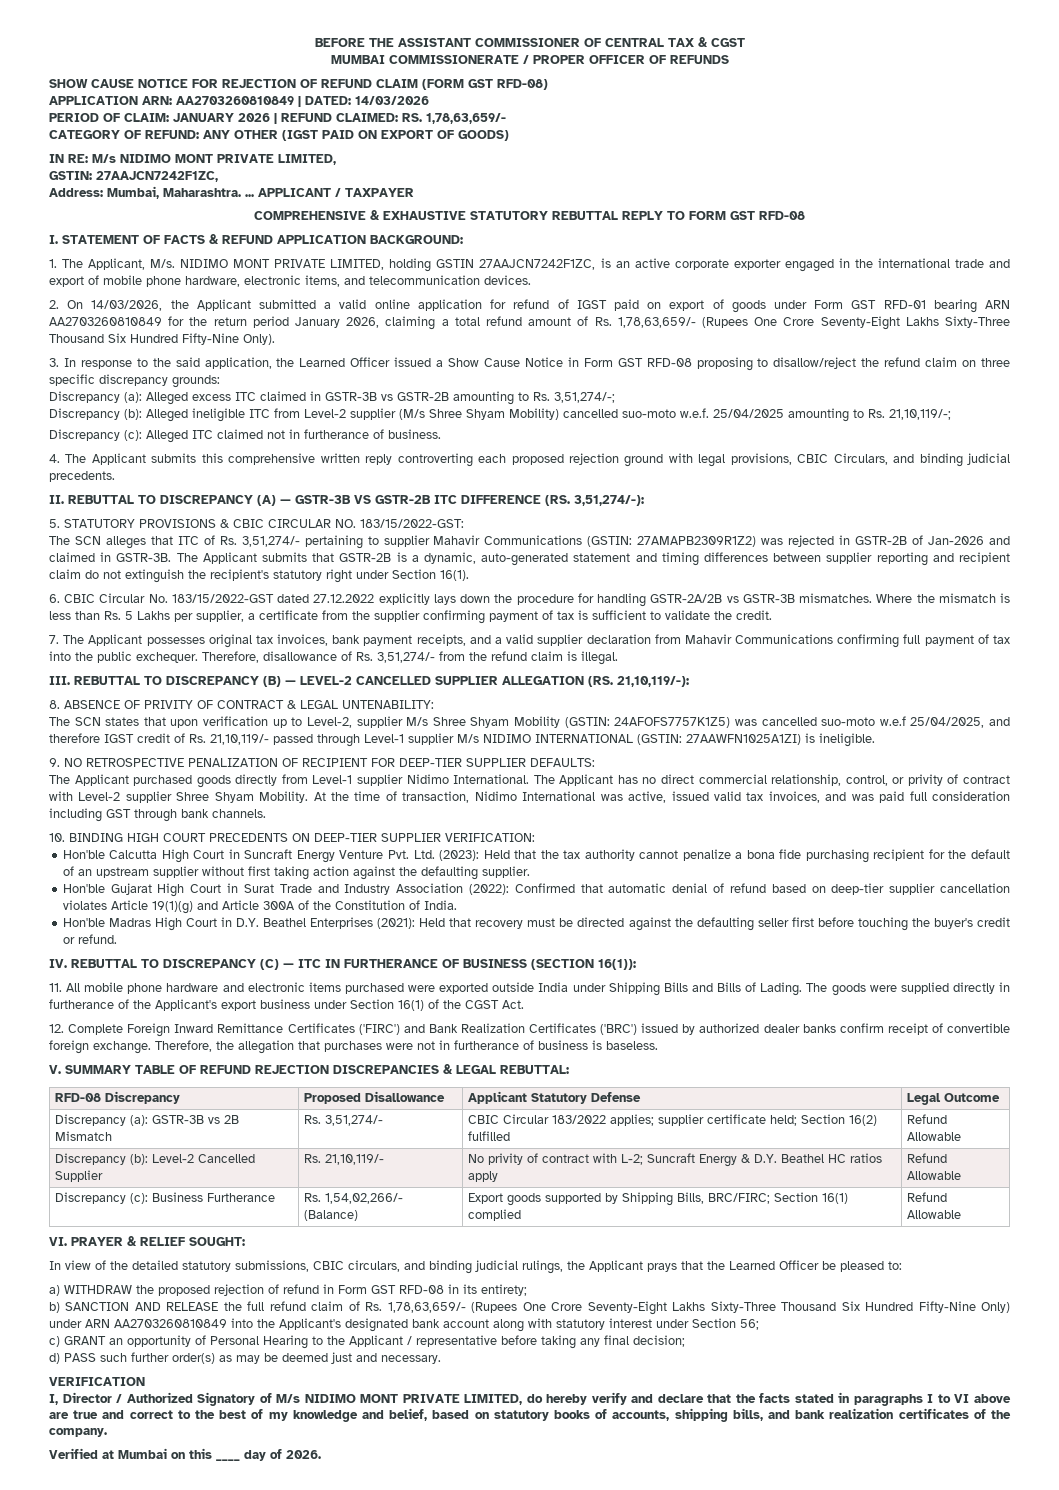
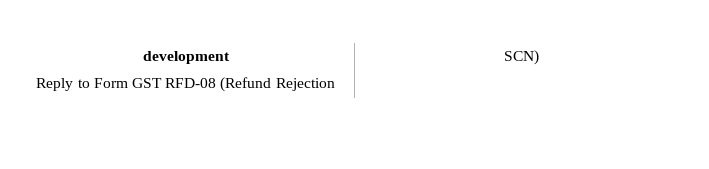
- BEFORE THE ASSISTANT COMMISSIONER OF CENTRAL TAX & CGST
- MUMBAI COMMISSIONERATE / PROPER OFFICER OF REFUNDS
- SHOW CAUSE NOTICE FOR REJECTION OF REFUND CLAIM (FORM GST RFD-08)
- APPLICATION ARN: AA2703260810849 | DATED: 14/03/2026
- PERIOD OF CLAIM: JANUARY 2026 | REFUND CLAIMED: RS. 1,78,63,659/-
- CATEGORY OF REFUND: ANY OTHER (IGST PAID ON EXPORT OF GOODS)
- IN RE: M/s NIDIMO MONT PRIVATE LIMITED,
- GSTIN: 27AAJCN7242F1ZC,
- Address: Mumbai, Maharashtra. ... APPLICANT / TAXPAYER
- COMPREHENSIVE & EXHAUSTIVE STATUTORY REBUTTAL REPLY TO FORM GST RFD-08
- I. STATEMENT OF FACTS & REFUND APPLICATION BACKGROUND:
- 1. The Applicant, M/s. NIDIMO MONT PRIVATE LIMITED, holding GSTIN 27AAJCN7242F1ZC, is an active corporate exporter engaged in the international trade and export of mobile phone hardware, electronic items, and telecommunication devices.
- 2. On 14/03/2026, the Applicant submitted a valid online application for refund of IGST paid on export of goods under Form GST RFD-01 bearing ARN AA2703260810849 for the return period January 2026, claiming a total refund amount of Rs. 1,78,63,659/- (Rupees One Crore Seventy-Eight Lakhs Sixty-Three Thousand Six Hundred Fifty-Nine Only).
- 3. In response to the said application, the Learned Officer issued a Show Cause Notice in Form GST RFD-08 proposing to disallow/reject the refund claim on three specific discrepancy grounds:
- Discrepancy (a): Alleged excess ITC claimed in GSTR-3B vs GSTR-2B amounting to Rs. 3,51,274/-;
- Discrepancy (b): Alleged ineligible ITC from Level-2 supplier (M/s Shree Shyam Mobility) cancelled suo-moto w.e.f. 25/04/2025 amounting to Rs. 21,10,119/-;
- Discrepancy (c): Alleged ITC claimed not in furtherance of business.
- 4. The Applicant submits this comprehensive written reply controverting each proposed rejection ground with legal provisions, CBIC Circulars, and binding judicial precedents.
- II. REBUTTAL TO DISCREPANCY (A) — GSTR-3B VS GSTR-2B ITC DIFFERENCE (RS. 3,51,274/-):
- 5. STATUTORY PROVISIONS & CBIC CIRCULAR NO. 183/15/2022-GST:
- The SCN alleges that ITC of Rs. 3,51,274/- pertaining to supplier Mahavir Communications (GSTIN: 27AMAPB2309R1Z2) was rejected in GSTR-2B of Jan-2026 and claimed in GSTR-3B. The Applicant submits that GSTR-2B is a dynamic, auto-generated statement and timing differences between supplier reporting and recipient claim do not extinguish the recipient's statutory right under Section 16(1).
- 6. CBIC Circular No. 183/15/2022-GST dated 27.12.2022 explicitly lays down the procedure for handling GSTR-2A/2B vs GSTR-3B mismatches. Where the mismatch is less than Rs. 5 Lakhs per supplier, a certificate from the supplier confirming payment of tax is sufficient to validate the credit.
- 7. The Applicant possesses original tax invoices, bank payment receipts, and a valid supplier declaration from Mahavir Communications confirming full payment of tax into the public exchequer. Therefore, disallowance of Rs. 3,51,274/- from the refund claim is illegal.
- III. REBUTTAL TO DISCREPANCY (B) — LEVEL-2 CANCELLED SUPPLIER ALLEGATION (RS. 21,10,119/-):
- 8. ABSENCE OF PRIVITY OF CONTRACT & LEGAL UNTENABILITY:
- The SCN states that upon verification up to Level-2, supplier M/s Shree Shyam Mobility (GSTIN: 24AFOFS7757K1Z5) was cancelled suo-moto w.e.f 25/04/2025, and therefore IGST credit of Rs. 21,10,119/- passed through Level-1 supplier M/s NIDIMO INTERNATIONAL (GSTIN: 27AAWFN1025A1ZI) is ineligible.
- 9. NO RETROSPECTIVE PENALIZATION OF RECIPIENT FOR DEEP-TIER SUPPLIER DEFAULTS:
- The Applicant purchased goods directly from Level-1 supplier Nidimo International. The Applicant has no direct commercial relationship, control, or privity of contract with Level-2 supplier Shree Shyam Mobility. At the time of transaction, Nidimo International was active, issued valid tax invoices, and was paid full consideration including GST through bank channels.
- 10. BINDING HIGH COURT PRECEDENTS ON DEEP-TIER SUPPLIER VERIFICATION:
- Hon'ble Calcutta High Court in Suncraft Energy Venture Pvt. Ltd. (2023): Held that the tax authority cannot penalize a bona fide purchasing recipient for the default of an upstream supplier without first taking action against the defaulting supplier.
- Hon'ble Gujarat High Court in Surat Trade and Industry Association (2022): Confirmed that automatic denial of refund based on deep-tier supplier cancellation violates Article 19(1)(g) and Article 300A of the Constitution of India.
- Hon'ble Madras High Court in D.Y. Beathel Enterprises (2021): Held that recovery must be directed against the defaulting seller first before touching the buyer's credit or refund.
- IV. REBUTTAL TO DISCREPANCY (C) — ITC IN FURTHERANCE OF BUSINESS (SECTION 16(1)):
- 11. All mobile phone hardware and electronic items purchased were exported outside India under Shipping Bills and Bills of Lading. The goods were supplied directly in furtherance of the Applicant's export business under Section 16(1) of the CGST Act.
- 12. Complete Foreign Inward Remittance Certificates ('FIRC') and Bank Realization Certificates ('BRC') issued by authorized dealer banks confirm receipt of convertible foreign exchange. Therefore, the allegation that purchases were not in furtherance of business is baseless.
- V. SUMMARY TABLE OF REFUND REJECTION DISCREPANCIES & LEGAL REBUTTAL:
- RFD-08 Discrepancy | Proposed Disallowance | Applicant Statutory Defense | Legal Outcome
- Discrepancy (a): GSTR-3B vs 2B Mismatch | Rs. 3,51,274/- | CBIC Circular 183/2022 applies; supplier certificate held; Section 16(2) fulfilled | Refund Allowable
- Discrepancy (b): Level-2 Cancelled Supplier | Rs. 21,10,119/- | No privity of contract with L-2; Suncraft Energy & D.Y. Beathel HC ratios apply | Refund Allowable
- Discrepancy (c): Business Furtherance | Rs. 1,54,02,266/- (Balance) | Export goods supported by Shipping Bills, BRC/FIRC; Section 16(1) complied | Refund Allowable
- VI. PRAYER & RELIEF SOUGHT:
- In view of the detailed statutory submissions, CBIC circulars, and binding judicial rulings, the Applicant prays that the Learned Officer be pleased to:
- a) WITHDRAW the proposed rejection of refund in Form GST RFD-08 in its entirety;
- b) SANCTION AND RELEASE the full refund claim of Rs. 1,78,63,659/- (Rupees One Crore Seventy-Eight Lakhs Sixty-Three Thousand Six Hundred Fifty-Nine Only) under ARN AA2703260810849 into the Applicant's designated bank account along with statutory interest under Section 56;
- c) GRANT an opportunity of Personal Hearing to the Applicant / representative before taking any final decision;
- d) PASS such further order(s) as may be deemed just and necessary.
- VERIFICATION
- I, Director / Authorized Signatory of M/s NIDIMO MONT PRIVATE LIMITED, do hereby verify and declare that the facts stated in paragraphs I to VI above are true and correct to the best of my knowledge and belief, based on statutory books of accounts, shipping bills, and bank realization certificates of the company.
- Verified at Mumbai on this ____ day of 2026.
+ development
+ Reply to Form GST RFD-08 (Refund Rejection SCN)

